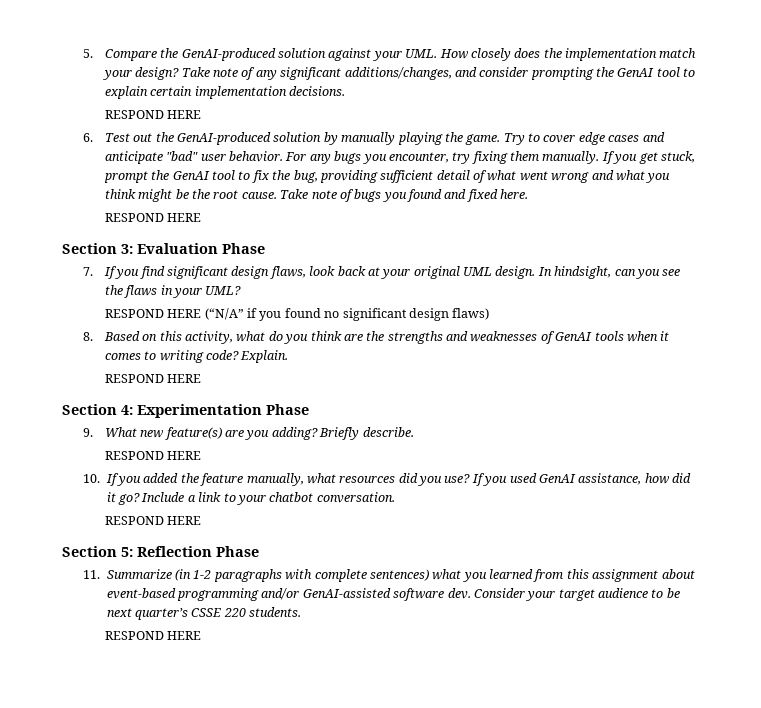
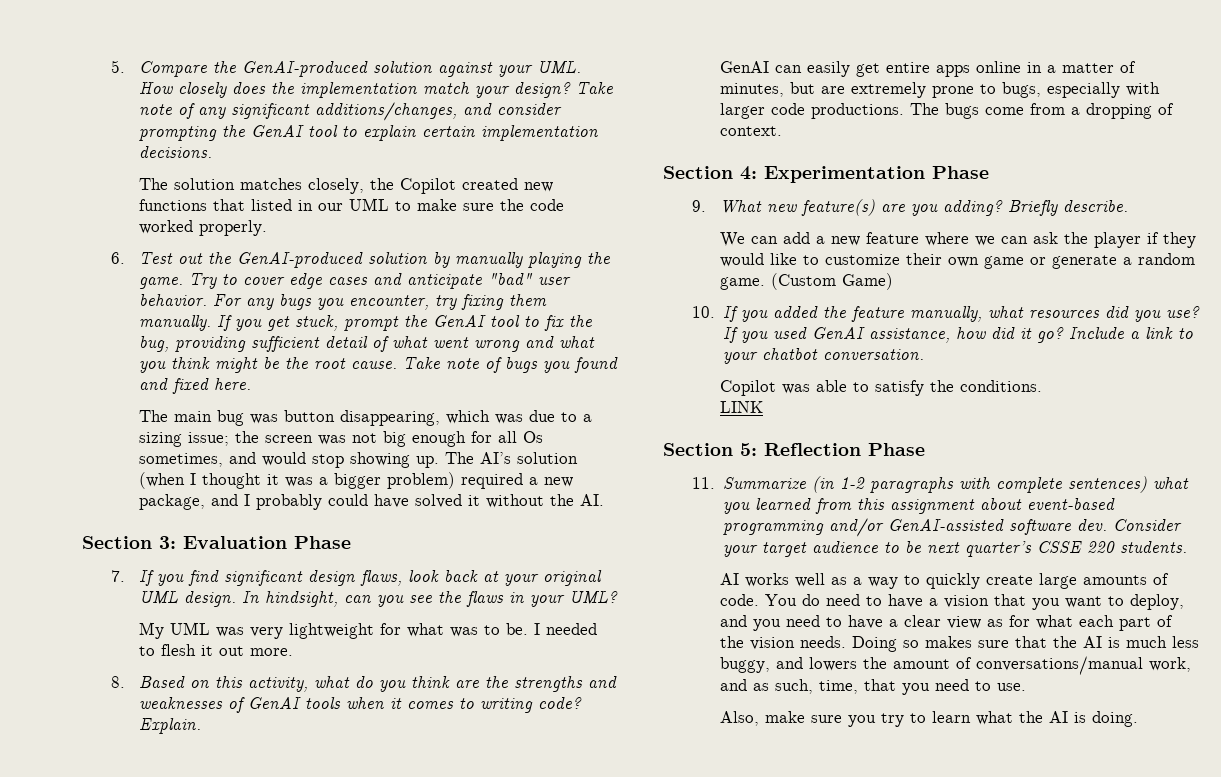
  Take note of any significant additions/changes, and consider prompting the GenAI tool to explain certain implementation decisions.
- RESPOND HERE
+ The solution matches closely, the Copilot created new functions that listed in our UML to make sure the code worked properly.
  Take note of bugs you found and fixed here.
- RESPOND HERE
+ The main bug was button disappearing, which was due to a sizing issue; the screen was not big enough for all Os sometimes, and would stop showing up. The AI’s solution (when I thought it was a bigger problem) required a new package, and I probably could have solved it without the AI.
- RESPOND HERE (“N/A” if you found no significant design flaws)
+ My UML was very lightweight for what was to be. I needed to flesh it out more.
  Explain.
- RESPOND HERE
+ GenAI can easily get entire apps online in a matter of minutes, but are extremely prone to bugs, especially with larger code productions. The bugs come from a dropping of context.
  Briefly describe.
- RESPOND HERE
+ We can add a new feature where we can ask the player if they would like to customize their own game or generate a random game. (Custom Game)
  Include a link to your chatbot conversation.
- RESPOND HERE
+ Copilot was able to satisfy the conditions.
+ LINK
  Consider your target audience to be next quarter’s CSSE 220 students.
- RESPOND HERE
+ AI works well as a way to quickly create large amounts of code. You do need to have a vision that you want to deploy, and you need to have a clear view as for what each part of the vision needs. Doing so makes sure that the AI is much less buggy, and lowers the amount of conversations/manual work, and as such, time, that you need to use.
+ Also, make sure you try to learn what the AI is doing.

